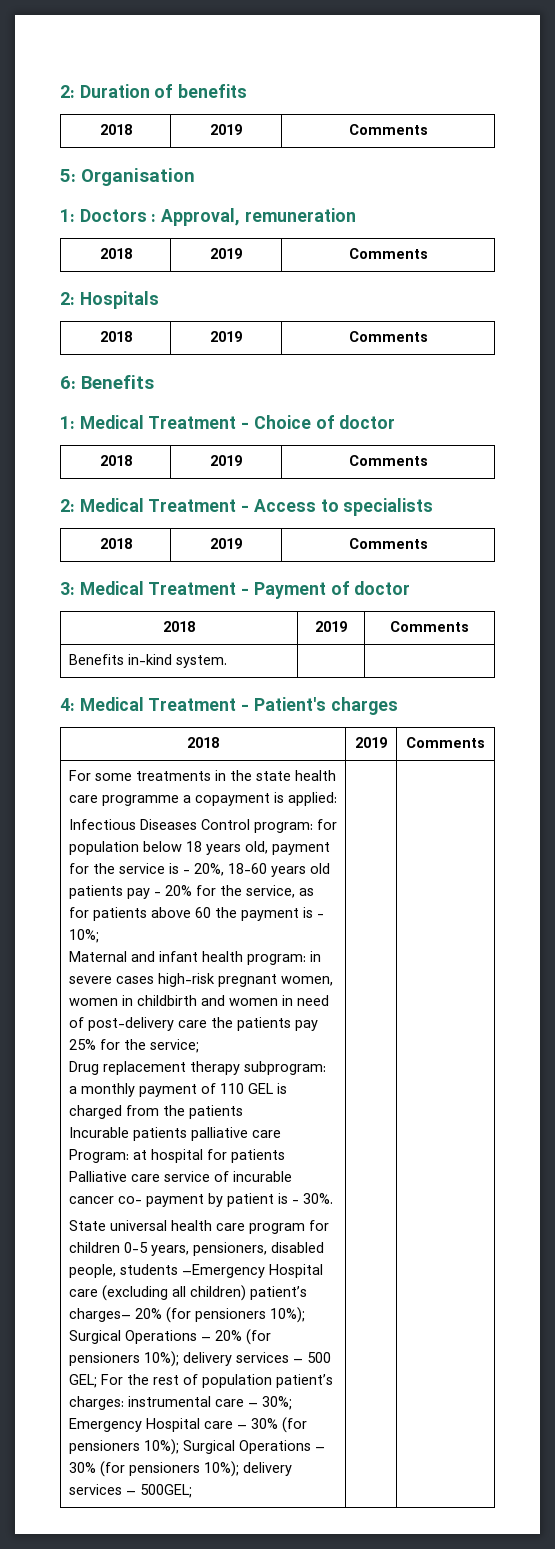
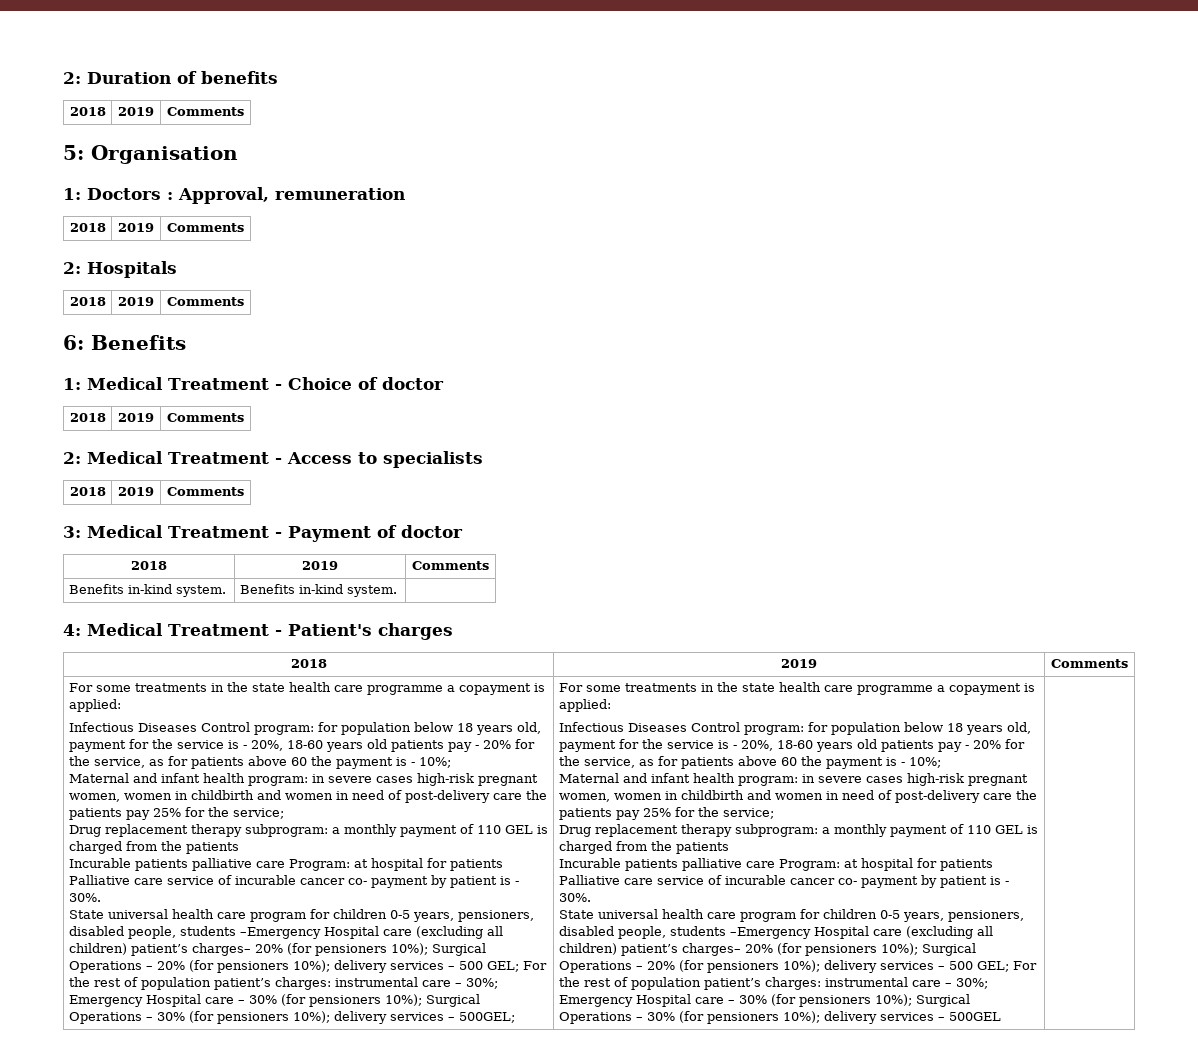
- Benefits in-kind system. | |
+ Benefits in-kind system. | Benefits in-kind system. |
- delivery services – 500GEL;
+ delivery services – 500GEL; | For some treatments in the state health care programme a copayment is applied:
+ Infectious Diseases Control program: for population below 18 years old, payment for the service is - 20%, 18-60 years old patients pay - 20% for the service, as for patients above 60 the payment is - 10%;
+ Maternal and infant health program: in severe cases high-risk pregnant women, women in childbirth and women in need of post-delivery care the patients pay 25% for the service;
+ Drug replacement therapy subprogram: a monthly payment of 110 GEL is charged from the patients
+ Incurable patients palliative care Program: at hospital for patients Palliative care service of incurable cancer co- payment by patient is - 30%.
+ State universal health care program for children 0-5 years, pensioners, disabled people, students –Emergency Hospital care (excluding all children) patient’s charges– 20% (for pensioners 10%); Surgical Operations – 20% (for pensioners 10%); delivery services – 500 GEL; For the rest of population patient’s charges: instrumental care – 30%; Emergency Hospital care – 30% (for pensioners 10%); Surgical Operations – 30% (for pensioners 10%); delivery services – 500GEL

